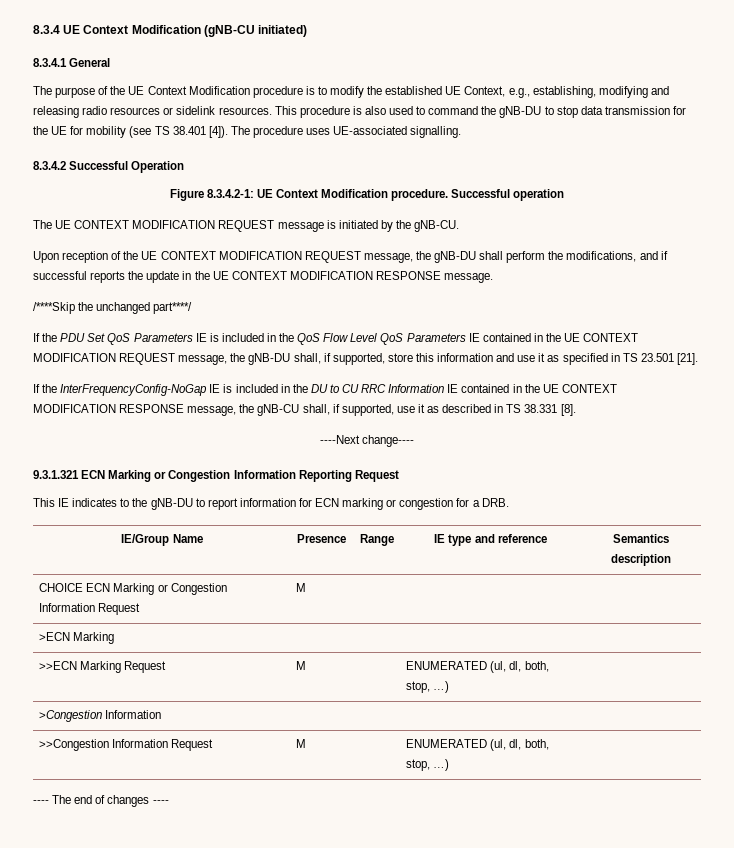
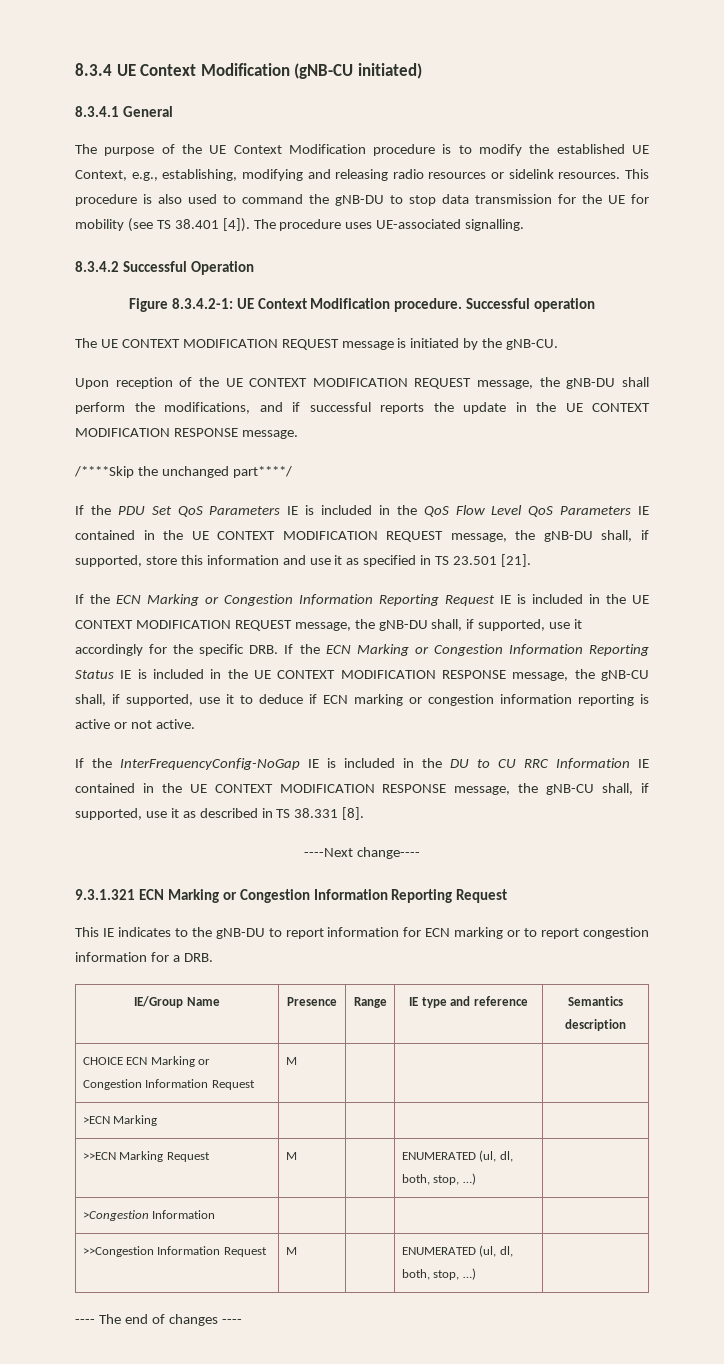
+ If the ECN Marking or Congestion Information Reporting Request IE is included in the UE CONTEXT MODIFICATION REQUEST message, the gNB-DU shall, if supported, use it accordingly for the specific DRB. If the ECN Marking or Congestion Information Reporting Status IE is included in the UE CONTEXT MODIFICATION RESPONSE message, the gNB-CU shall, if supported, use it to deduce if ECN marking or congestion information reporting is active or not active.
- This IE indicates to the gNB-DU to report information for ECN marking or congestion for a DRB.
+ This IE indicates to the gNB-DU to report information for ECN marking or to report congestion information for a DRB.

